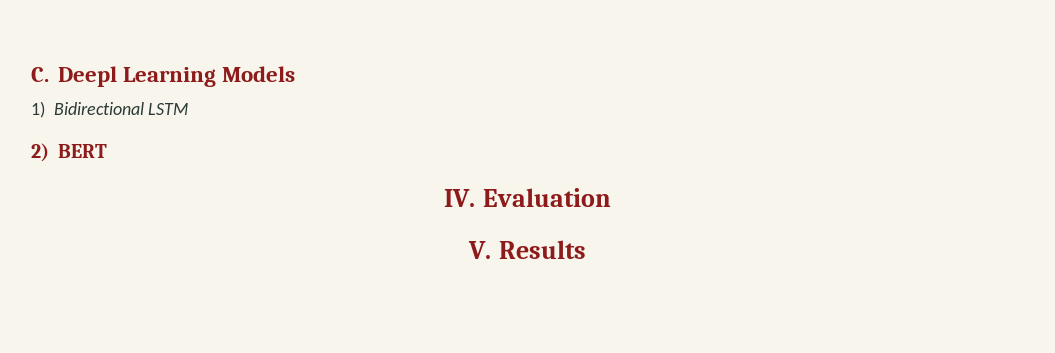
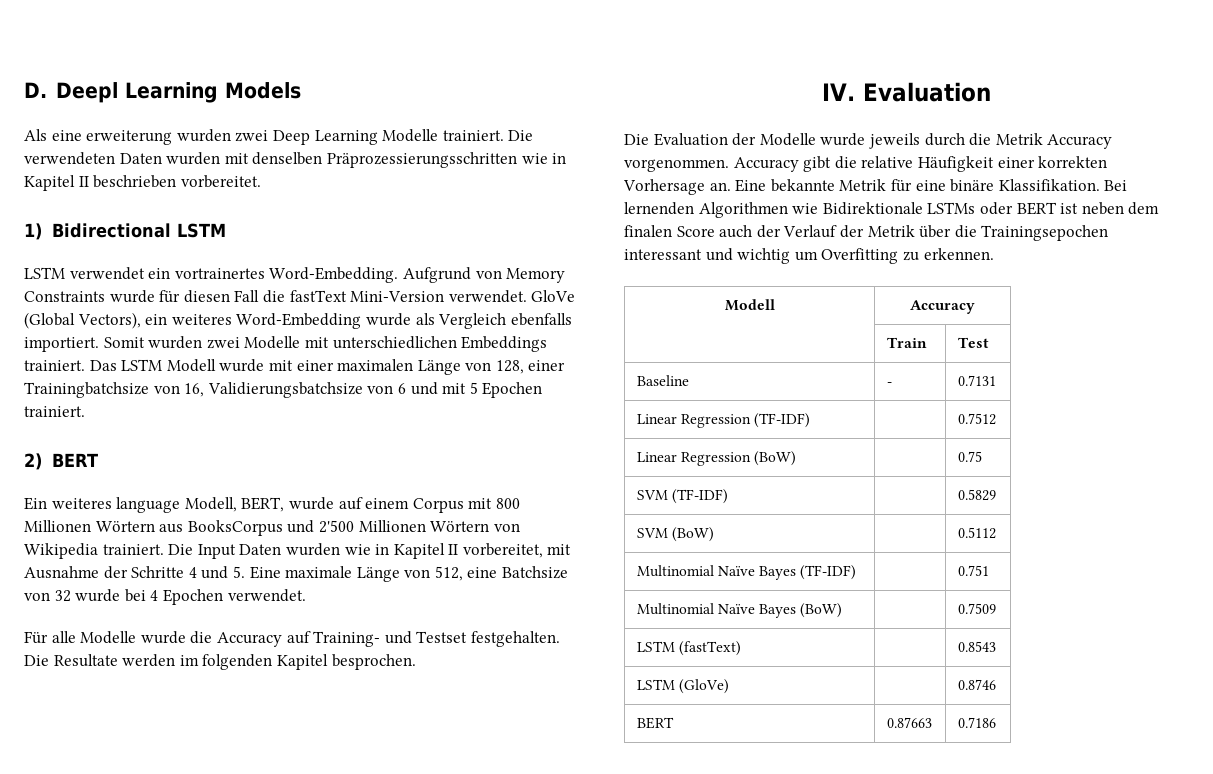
- C. Deepl Learning Models
+ D. Deepl Learning Models
+ Als eine erweiterung wurden zwei Deep Learning Modelle trainiert. Die verwendeten Daten wurden mit denselben Präprozessierungsschritten wie in Kapitel II beschrieben vorbereitet.
  1) Bidirectional LSTM
+ LSTM verwendet ein vortrainertes Word-Embedding. Aufgrund von Memory Constraints wurde für diesen Fall die fastText Mini-Version verwendet. GloVe (Global Vectors), ein weiteres Word-Embedding wurde als Vergleich ebenfalls importiert. Somit wurden zwei Modelle mit unterschiedlichen Embeddings trainiert. Das LSTM Modell wurde mit einer maximalen Länge von 128, einer Trainingbatchsize von 16, Validierungsbatchsize von 6 und mit 5 Epochen trainiert.
  2) BERT
+ Ein weiteres language Modell, BERT, wurde auf einem Corpus mit 800 Millionen Wörtern aus BooksCorpus und 2'500 Millionen Wörtern von Wikipedia trainiert. Die Input Daten wurden wie in Kapitel II vorbereitet, mit Ausnahme der Schritte 4 und 5. Eine maximale Länge von 512, eine Batchsize von 32 wurde bei 4 Epochen verwendet.
+ Für alle Modelle wurde die Accuracy auf Training- und Testset festgehalten. Die Resultate werden im folgenden Kapitel besprochen.
  IV. Evaluation
- V. Results
+ Die Evaluation der Modelle wurde jeweils durch die Metrik Accuracy vorgenommen. Accuracy gibt die relative Häufigkeit einer korrekten Vorhersage an. Eine bekannte Metrik für eine binäre Klassifikation. Bei lernenden Algorithmen wie Bidirektionale LSTMs oder BERT ist neben dem finalen Score auch der Verlauf der Metrik über die Trainingsepochen interessant und wichtig um Overfitting zu erkennen.
+ Modell | Accuracy
+ | Train | Test
+ Baseline | - | 0.7131
+ Linear Regression (TF-IDF) | | 0.7512
+ Linear Regression (BoW) | | 0.75
+ SVM (TF-IDF) | | 0.5829
+ SVM (BoW) | | 0.5112
+ Multinomial Naïve Bayes (TF-IDF) | | 0.751
+ Multinomial Naïve Bayes (BoW) | | 0.7509
+ LSTM (fastText) | | 0.8543
+ LSTM (GloVe) | | 0.8746
+ BERT | 0.87663 | 0.7186

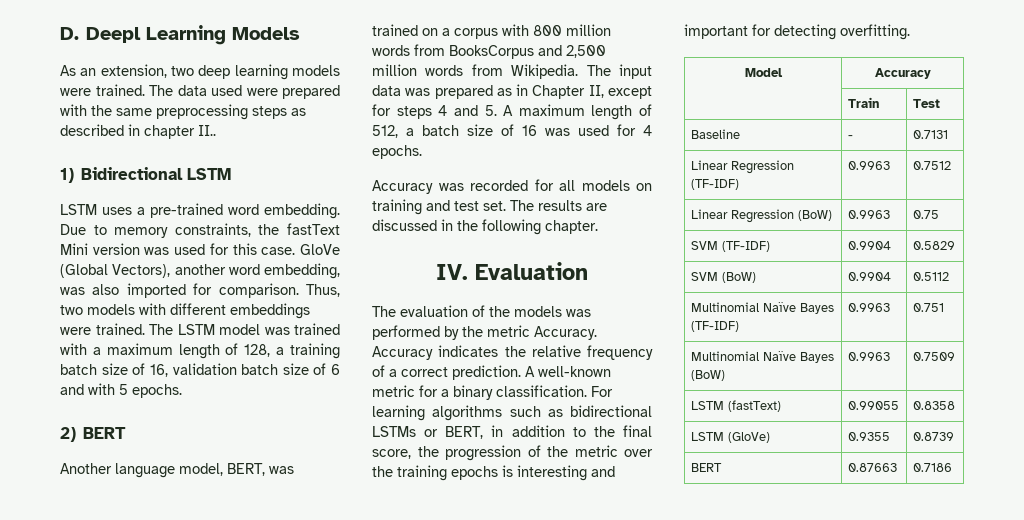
- Als eine erweiterung wurden zwei Deep Learning Modelle trainiert. Die verwendeten Daten wurden mit denselben Präprozessierungsschritten wie in Kapitel II beschrieben vorbereitet.
+ As an extension, two deep learning models were trained. The data used were prepared with the same preprocessing steps as described in chapter II..
  1) Bidirectional LSTM
- LSTM verwendet ein vortrainertes Word-Embedding. Aufgrund von Memory Constraints wurde für diesen Fall die fastText Mini-Version verwendet. GloVe (Global Vectors), ein weiteres Word-Embedding wurde als Vergleich ebenfalls importiert. Somit wurden zwei Modelle mit unterschiedlichen Embeddings trainiert. Das LSTM Modell wurde mit einer maximalen Länge von 128, einer Trainingbatchsize von 16, Validierungsbatchsize von 6 und mit 5 Epochen trainiert.
+ LSTM uses a pre-trained word embedding. Due to memory constraints, the fastText Mini version was used for this case. GloVe (Global Vectors), another word embedding, was also imported for comparison. Thus, two models with different embeddings were trained. The LSTM model was trained with a maximum length of 128, a training batch size of 16, validation batch size of 6 and with 5 epochs.
  2) BERT
- Ein weiteres language Modell, BERT, wurde auf einem Corpus mit 800 Millionen Wörtern aus BooksCorpus und 2'500 Millionen Wörtern von Wikipedia trainiert. Die Input Daten wurden wie in Kapitel II vorbereitet, mit Ausnahme der Schritte 4 und 5. Eine maximale Länge von 512, eine Batchsize von 32 wurde bei 4 Epochen verwendet.
- Für alle Modelle wurde die Accuracy auf Training- und Testset festgehalten. Die Resultate werden im folgenden Kapitel besprochen.
+ Another language model, BERT, was trained on a corpus with 800 million words from BooksCorpus and 2,500 million words from Wikipedia. The input data was prepared as in Chapter II, except for steps 4 and 5. A maximum length of 512, a batch size of 16 was used for 4 epochs.
+ Accuracy was recorded for all models on training and test set. The results are discussed in the following chapter.
  IV. Evaluation
- Die Evaluation der Modelle wurde jeweils durch die Metrik Accuracy vorgenommen. Accuracy gibt die relative Häufigkeit einer korrekten Vorhersage an. Eine bekannte Metrik für eine binäre Klassifikation. Bei lernenden Algorithmen wie Bidirektionale LSTMs oder BERT ist neben dem finalen Score auch der Verlauf der Metrik über die Trainingsepochen interessant und wichtig um Overfitting zu erkennen.
- Modell | Accuracy
+ The evaluation of the models was performed by the metric Accuracy. Accuracy indicates the relative frequency of a correct prediction. A well-known metric for a binary classification. For learning algorithms such as bidirectional LSTMs or BERT, in addition to the final score, the progression of the metric over the training epochs is interesting and important for detecting overfitting.
+ Model | Accuracy
- Linear Regression (TF-IDF) | | 0.7512
+ Linear Regression (TF-IDF) | 0.9963 | 0.7512
- Linear Regression (BoW) | | 0.75
+ Linear Regression (BoW) | 0.9963 | 0.75
- SVM (TF-IDF) | | 0.5829
+ SVM (TF-IDF) | 0.9904 | 0.5829
- SVM (BoW) | | 0.5112
+ SVM (BoW) | 0.9904 | 0.5112
- Multinomial Naïve Bayes (TF-IDF) | | 0.751
+ Multinomial Naïve Bayes (TF-IDF) | 0.9963 | 0.751
- Multinomial Naïve Bayes (BoW) | | 0.7509
+ Multinomial Naïve Bayes (BoW) | 0.9963 | 0.7509
- LSTM (fastText) | | 0.8543
+ LSTM (fastText) | 0.99055 | 0.8358
- LSTM (GloVe) | | 0.8746
+ LSTM (GloVe) | 0.9355 | 0.8739

